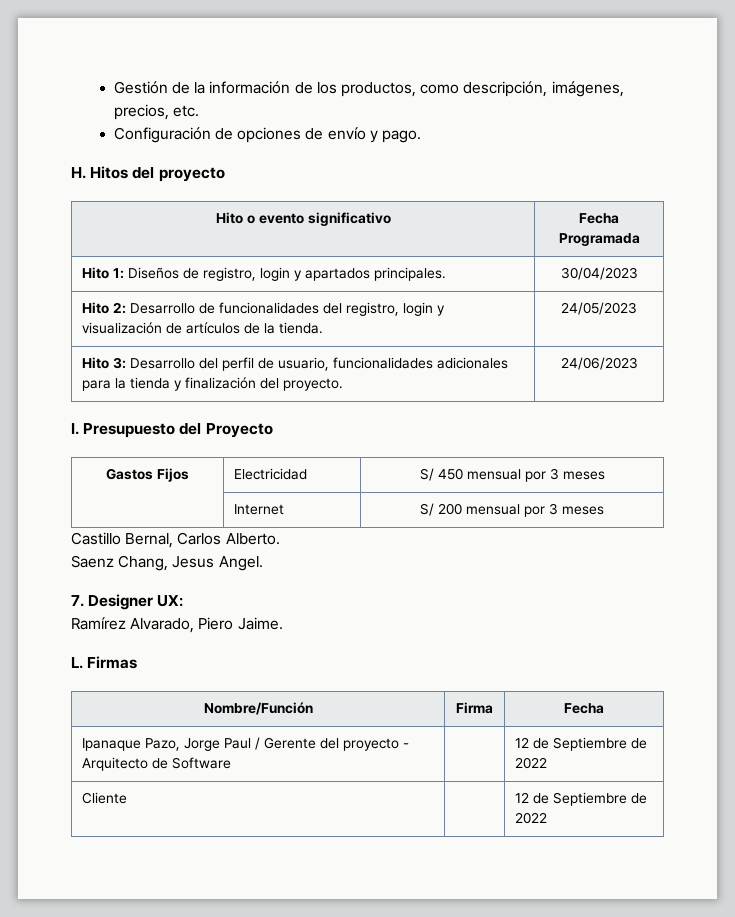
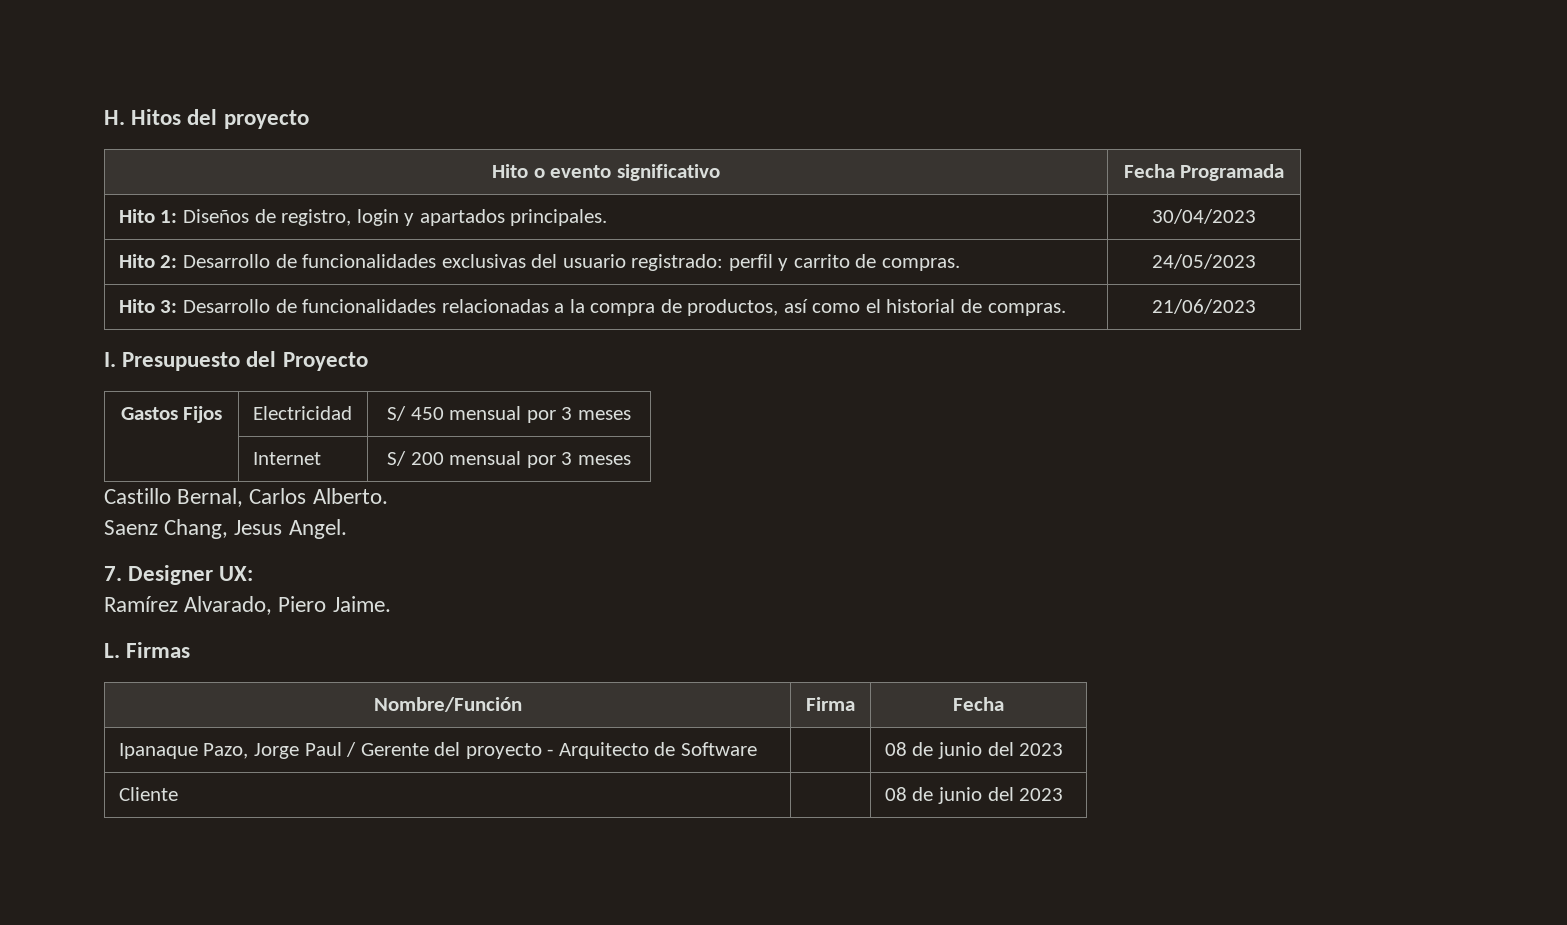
- Gestión de la información de los productos, como descripción, imágenes, precios, etc.
- Configuración de opciones de envío y pago.
- Hito 2: Desarrollo de funcionalidades del registro, login y visualización de artículos de la tienda. | 24/05/2023
- Hito 3: Desarrollo del perfil de usuario, funcionalidades adicionales para la tienda y finalización del proyecto. | 24/06/2023
+ Hito 2: Desarrollo de funcionalidades exclusivas del usuario registrado: perfil y carrito de compras. | 24/05/2023
+ Hito 3: Desarrollo de funcionalidades relacionadas a la compra de productos, así como el historial de compras. | 21/06/2023
- Ipanaque Pazo, Jorge Paul / Gerente del proyecto - Arquitecto de Software | | 12 de Septiembre de 2022
- Cliente | | 12 de Septiembre de 2022
+ Ipanaque Pazo, Jorge Paul / Gerente del proyecto - Arquitecto de Software | | 08 de junio del 2023
+ Cliente | | 08 de junio del 2023

